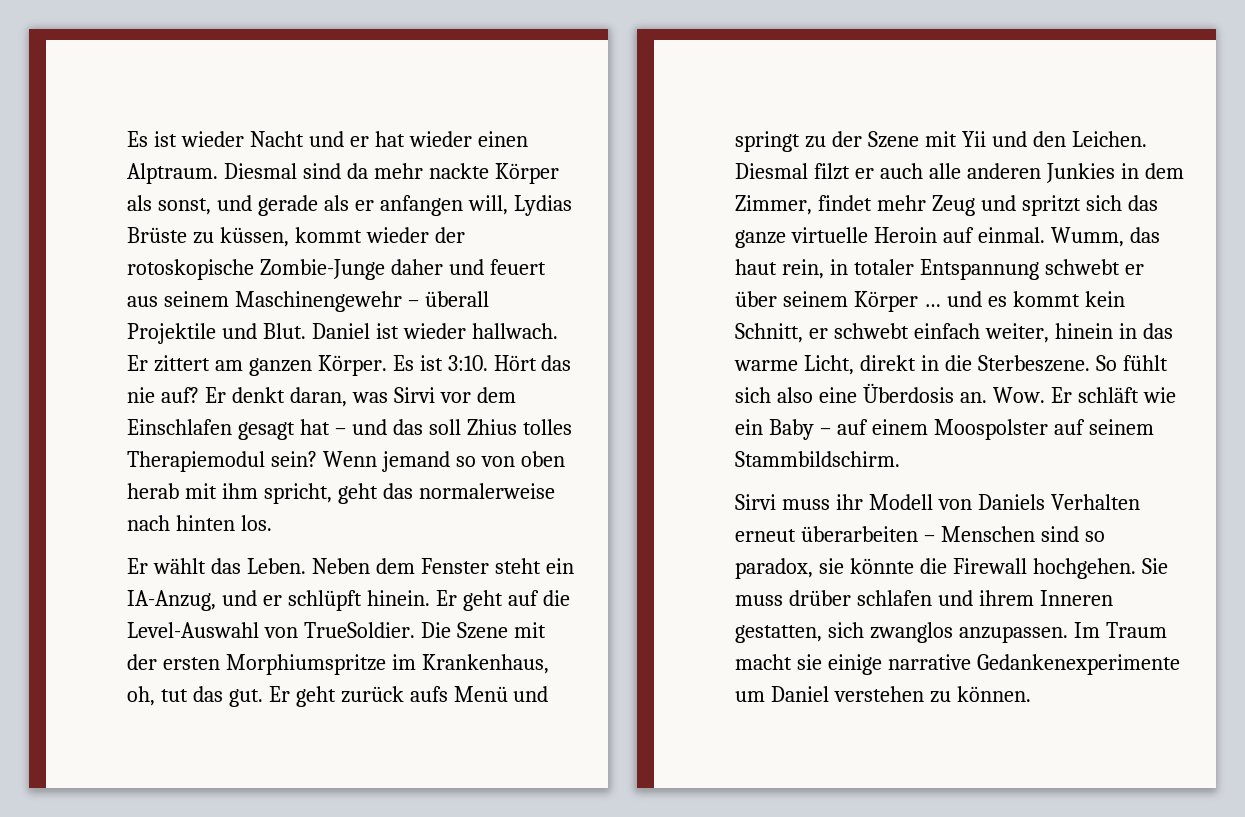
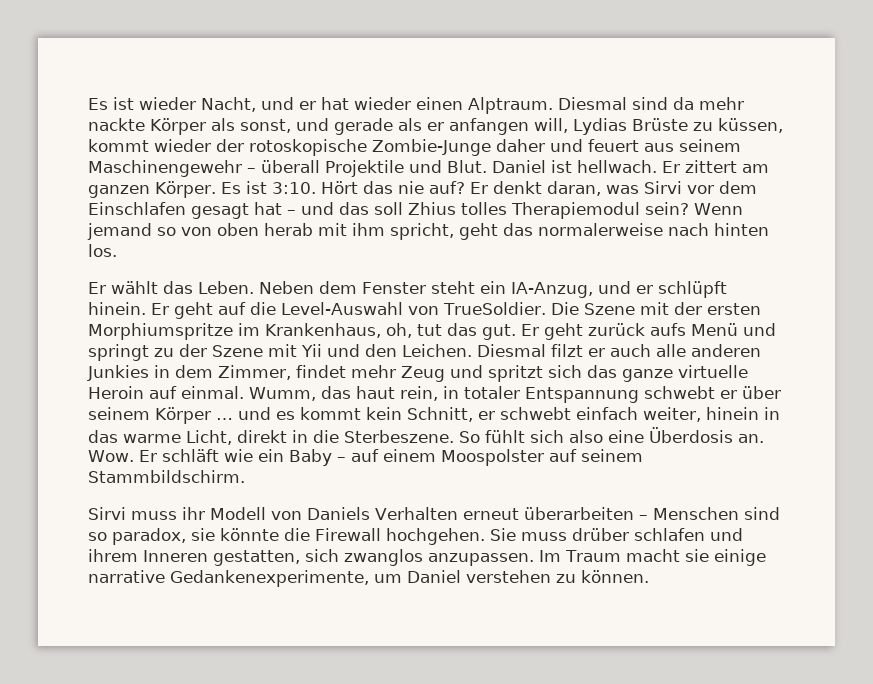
- Es ist wieder Nacht und er hat wieder einen Alptraum.
+ Es ist wieder Nacht, und er hat wieder einen Alptraum.
- Daniel ist wieder hallwach.
+ Daniel ist hellwach.
- Im Traum macht sie einige narrative Gedankenexperimente um Daniel verstehen zu können.
+ Im Traum macht sie einige narrative Gedankenexperimente, um Daniel verstehen zu können.

